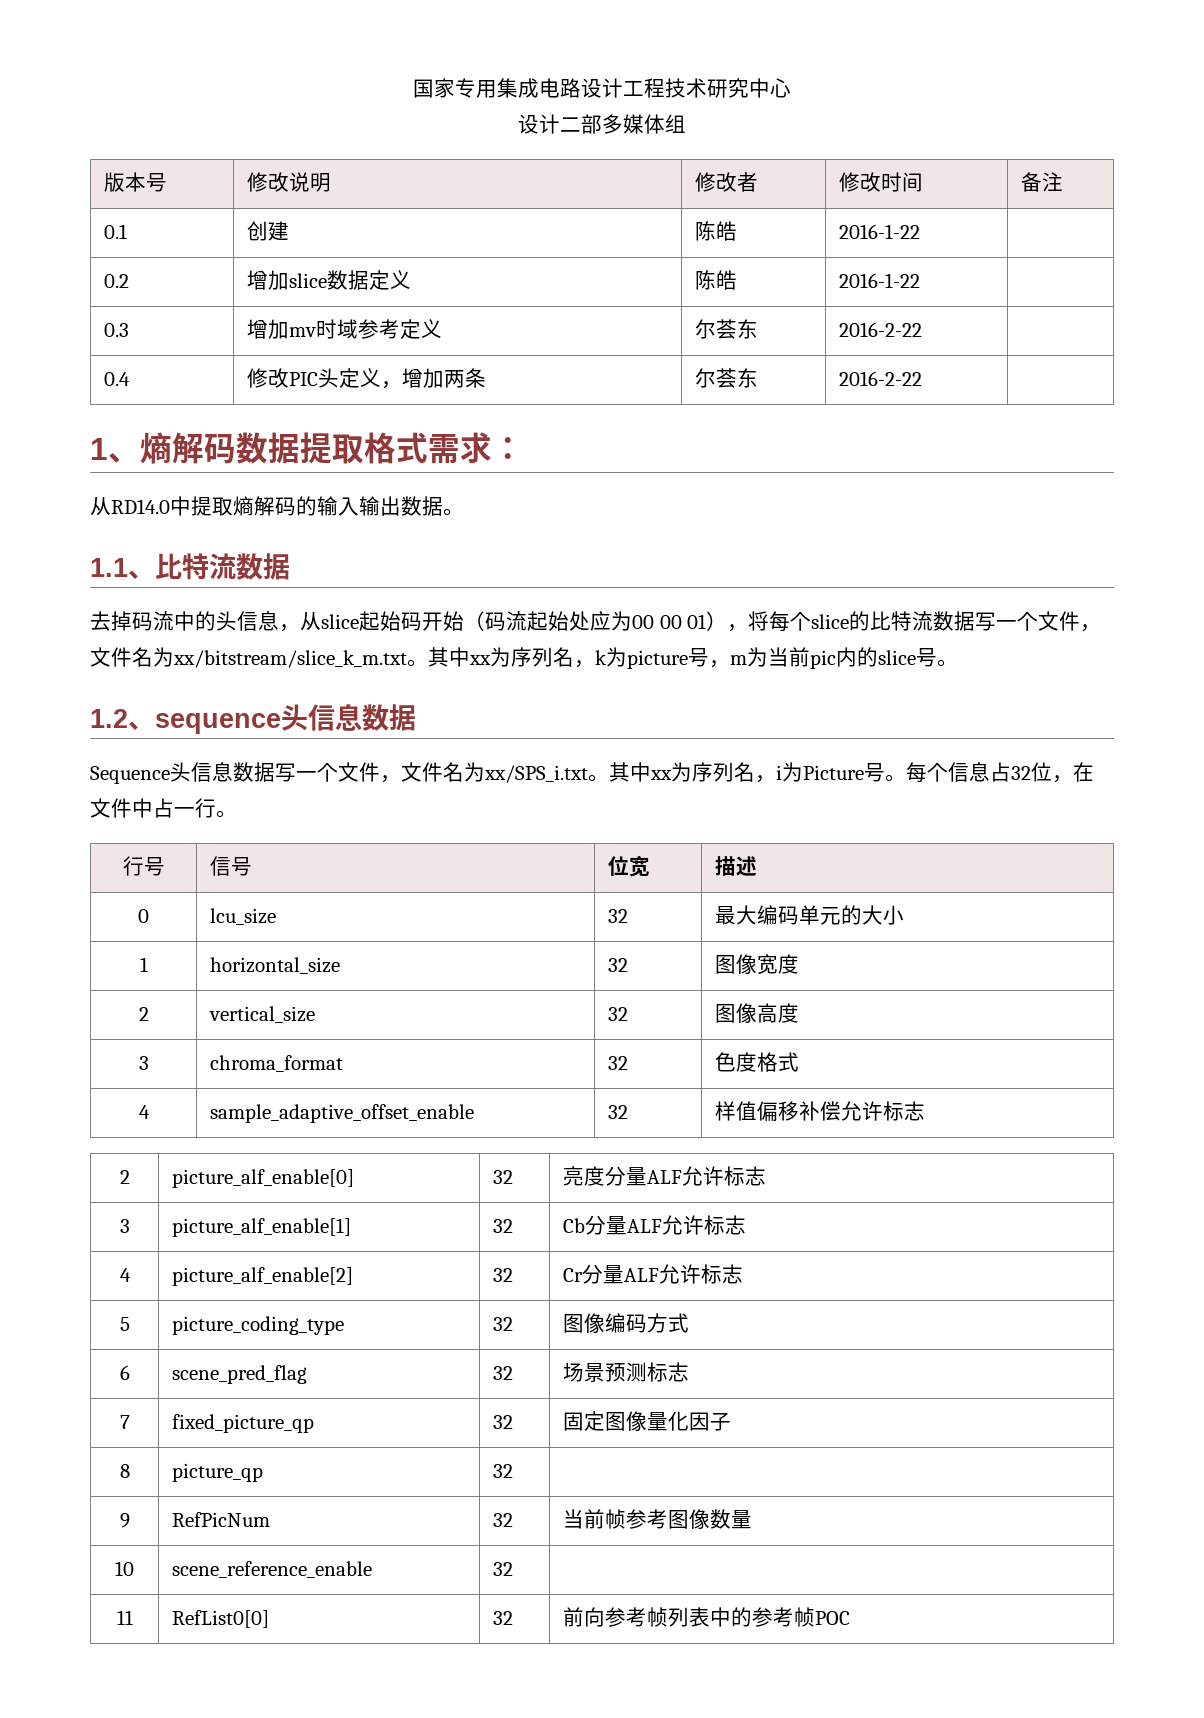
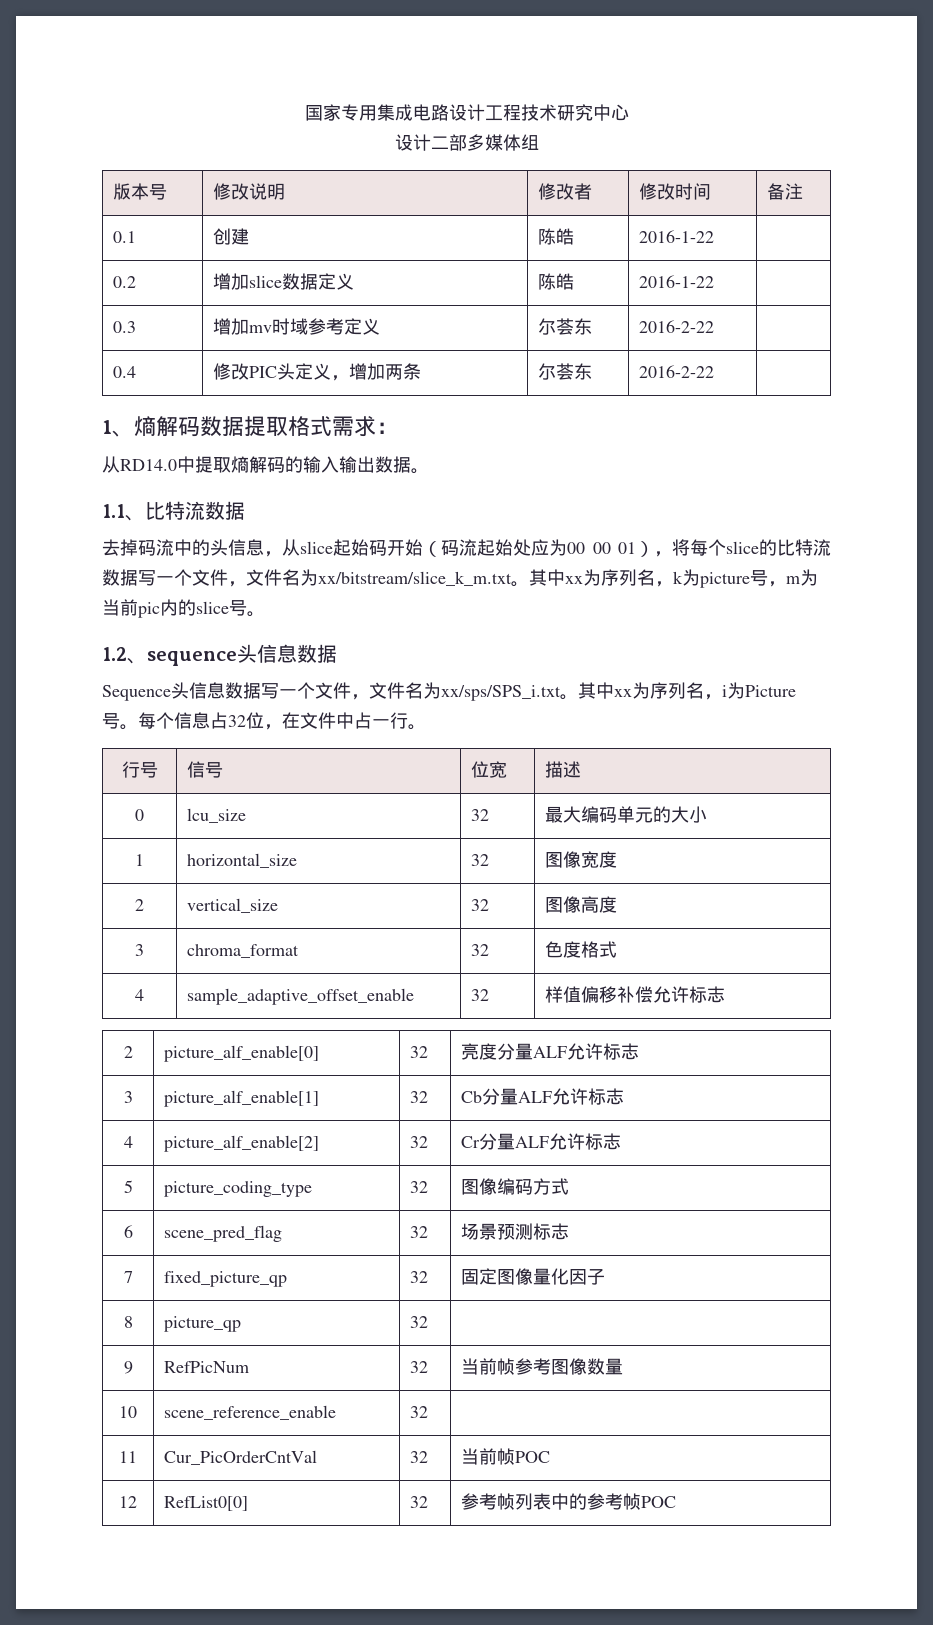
- Sequence头信息数据写一个文件，文件名为xx/SPS_i.txt。
+ Sequence头信息数据写一个文件，文件名为xx/sps/SPS_i.txt。
- 11 | RefList0[0] | 32 | 前向参考帧列表中的参考帧POC
+ 11 | Cur_PicOrderCntVal | 32 | 当前帧POC
+ 12 | RefList0[0] | 32 | 参考帧列表中的参考帧POC

